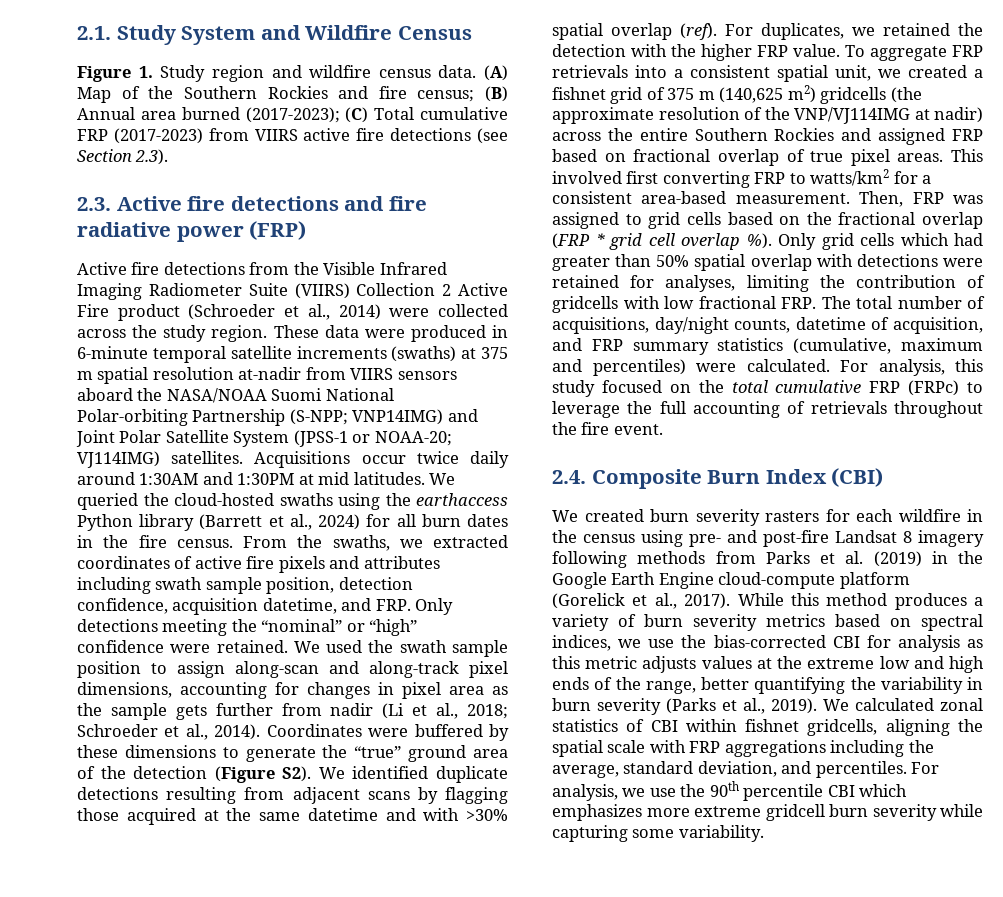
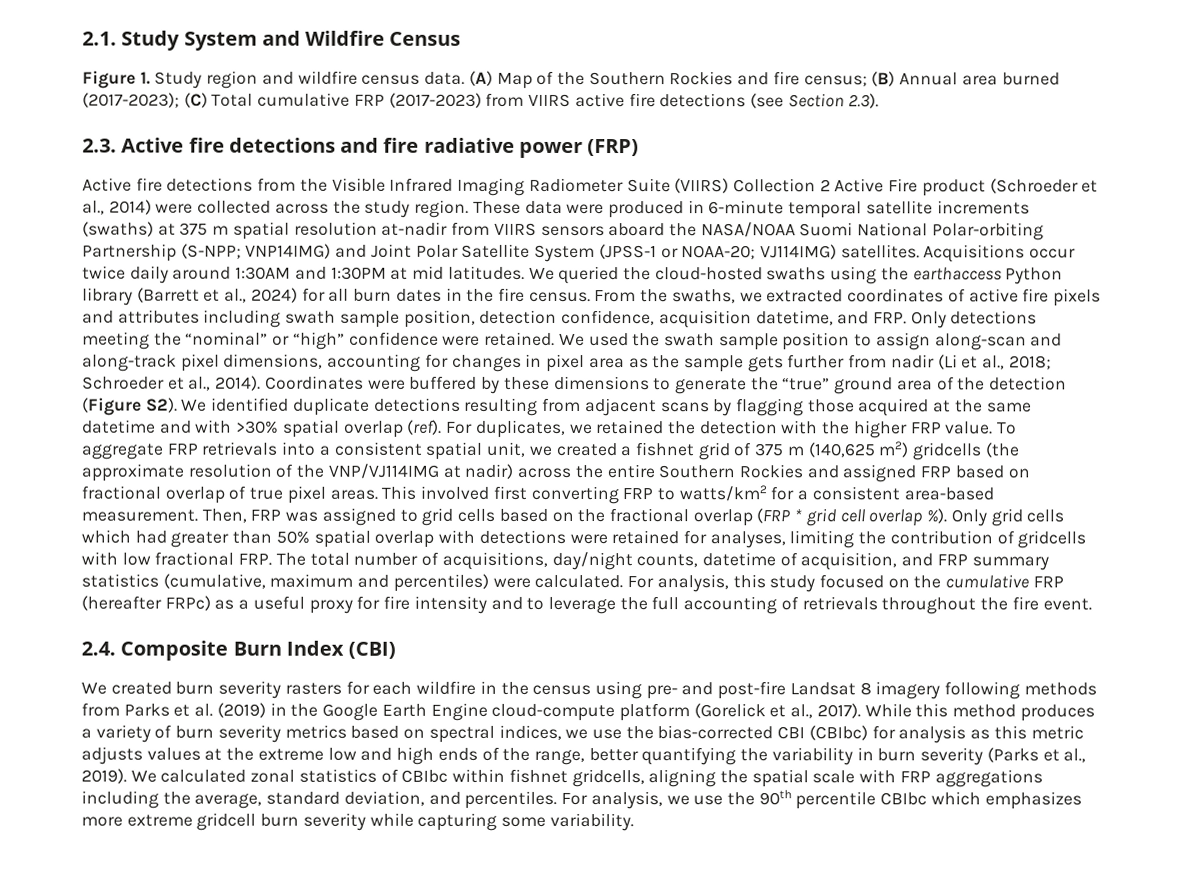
- For analysis, this study focused on the total cumulative FRP (FRPc) to leverage the full accounting of retrievals throughout the fire event.
+ For analysis, this study focused on the cumulative FRP (hereafter FRPc) as a useful proxy for fire intensity and to leverage the full accounting of retrievals throughout the fire event.
- While this method produces a variety of burn severity metrics based on spectral indices, we use the bias-corrected CBI for analysis as this metric adjusts values at the extreme low and high ends of the range, better quantifying the variability in burn severity (Parks et al., 2019).
+ While this method produces a variety of burn severity metrics based on spectral indices, we use the bias-corrected CBI (CBIbc) for analysis as this metric adjusts values at the extreme low and high ends of the range, better quantifying the variability in burn severity (Parks et al., 2019).
- We calculated zonal statistics of CBI within fishnet gridcells, aligning the spatial scale with FRP aggregations including the average, standard deviation, and percentiles.
+ We calculated zonal statistics of CBIbc within fishnet gridcells, aligning the spatial scale with FRP aggregations including the average, standard deviation, and percentiles.
- For analysis, we use the 90th percentile CBI which emphasizes more extreme gridcell burn severity while capturing some variability.
+ For analysis, we use the 90th percentile CBIbc which emphasizes more extreme gridcell burn severity while capturing some variability.

